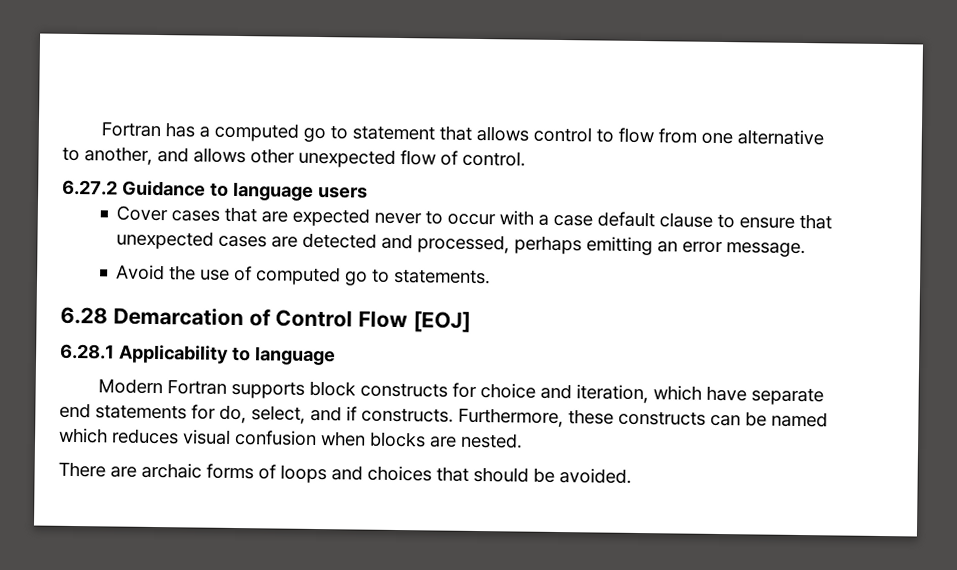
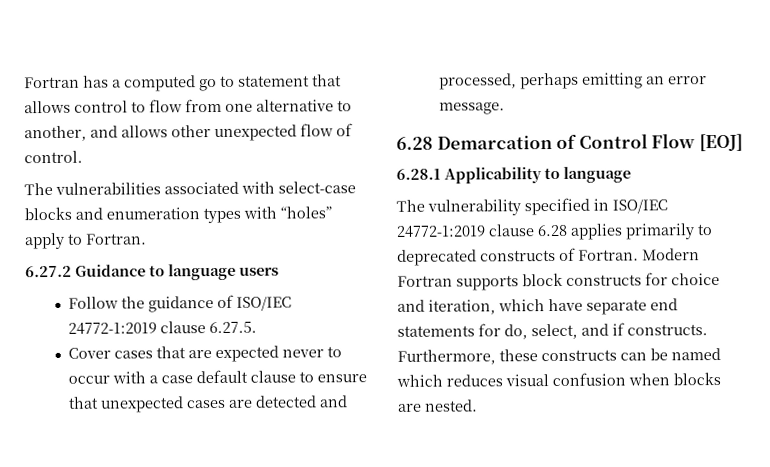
+ The vulnerabilities associated with select-case blocks and enumeration types with “holes” apply to Fortran.
+ Follow the guidance of ISO/IEC 24772-1:2019 clause 6.27.5.
- Avoid the use of computed go to statements.
+ The vulnerability specified in ISO/IEC 24772-1:2019 clause 6.28 applies primarily to deprecated constructs of Fortran.
- There are archaic forms of loops and choices that should be avoided.

